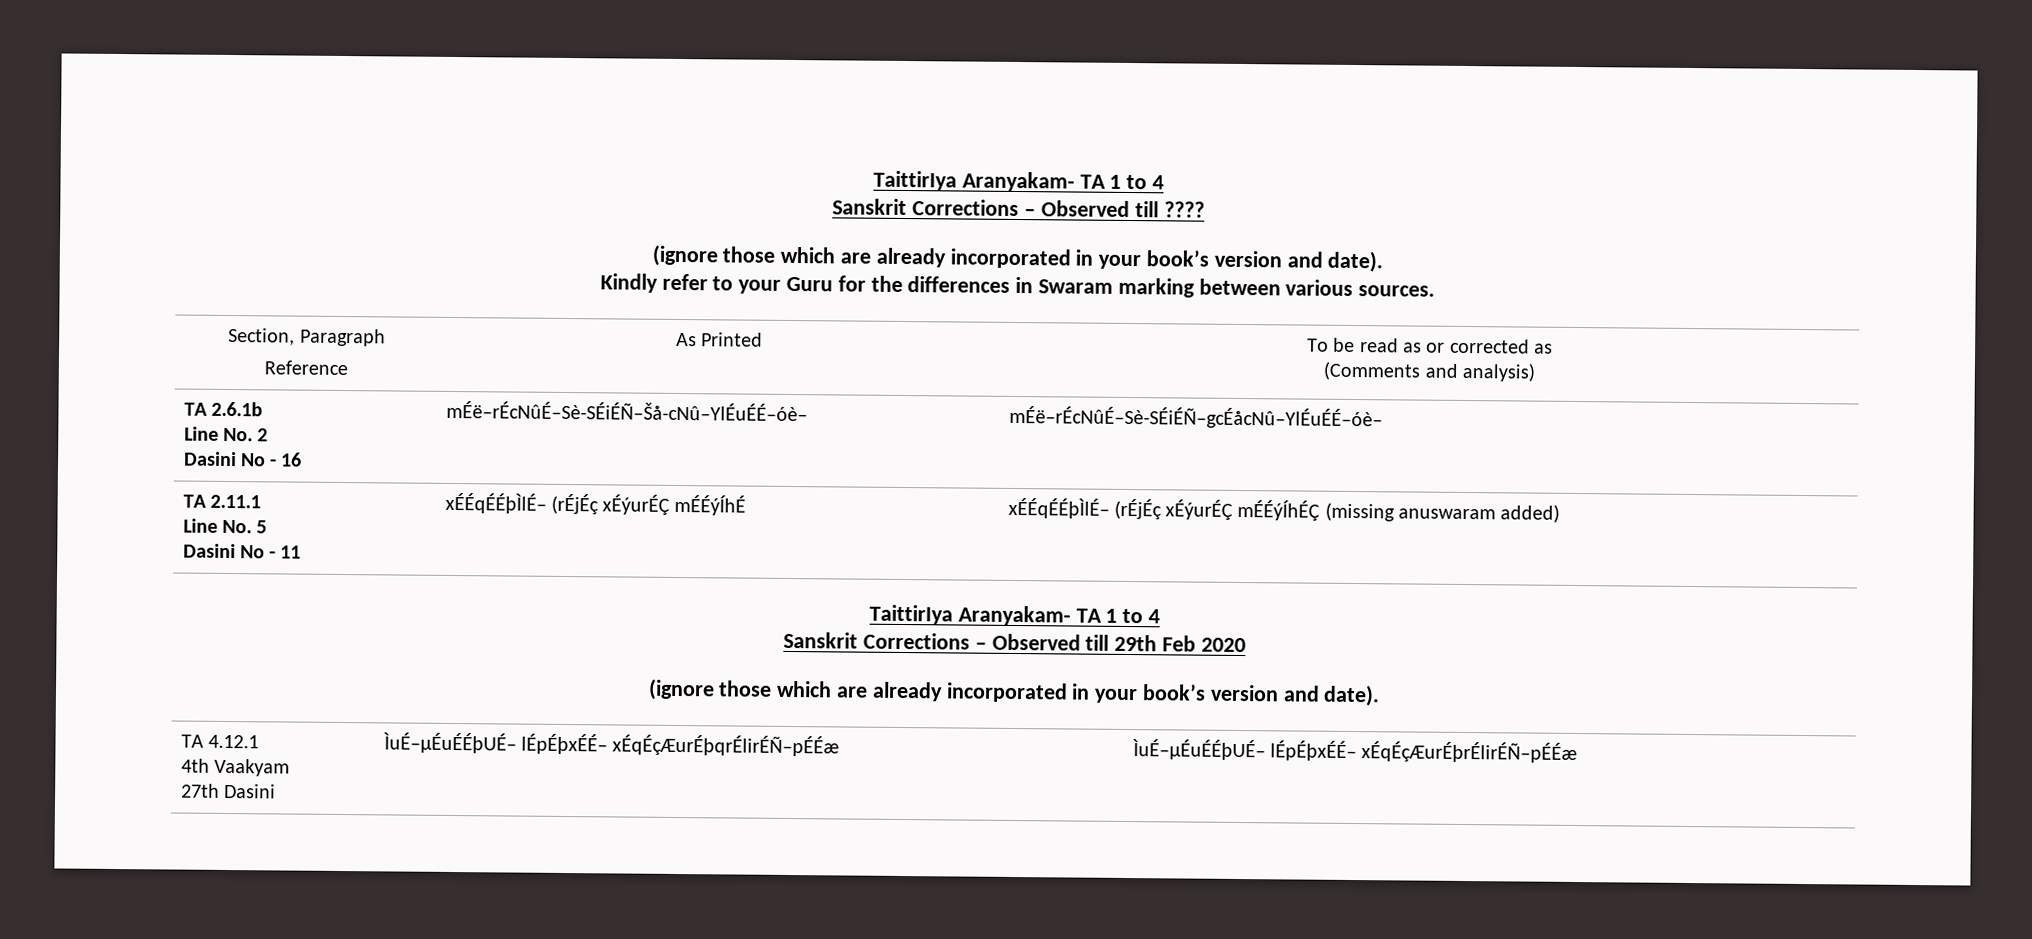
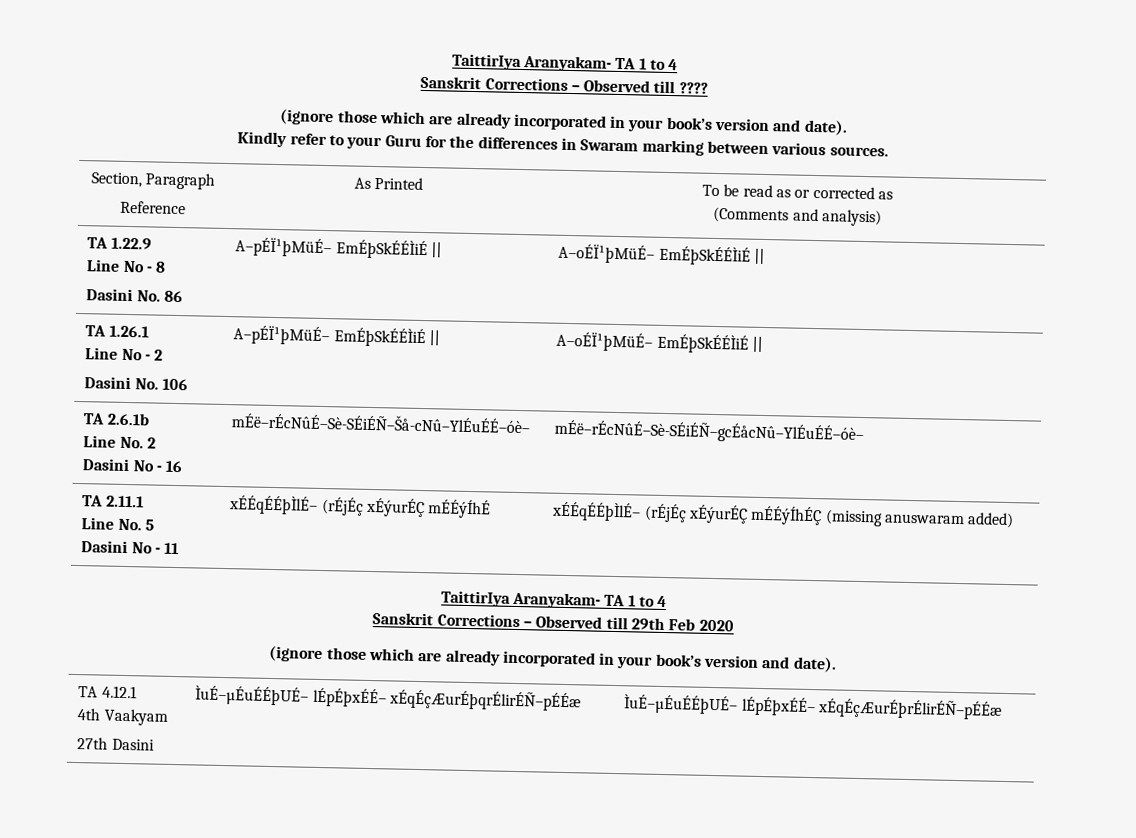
+ TA 1.22.9
+ Line No - 8
+ Dasini No. 86 | A–pÉÏ¹þMüÉ– EmÉþSkÉÉÌiÉ || | A–oÉÏ¹þMüÉ– EmÉþSkÉÉÌiÉ ||
+ TA 1.26.1
+ Line No - 2
+ Dasini No. 106 | A–pÉÏ¹þMüÉ– EmÉþSkÉÉÌiÉ || | A–oÉÏ¹þMüÉ– EmÉþSkÉÉÌiÉ ||

